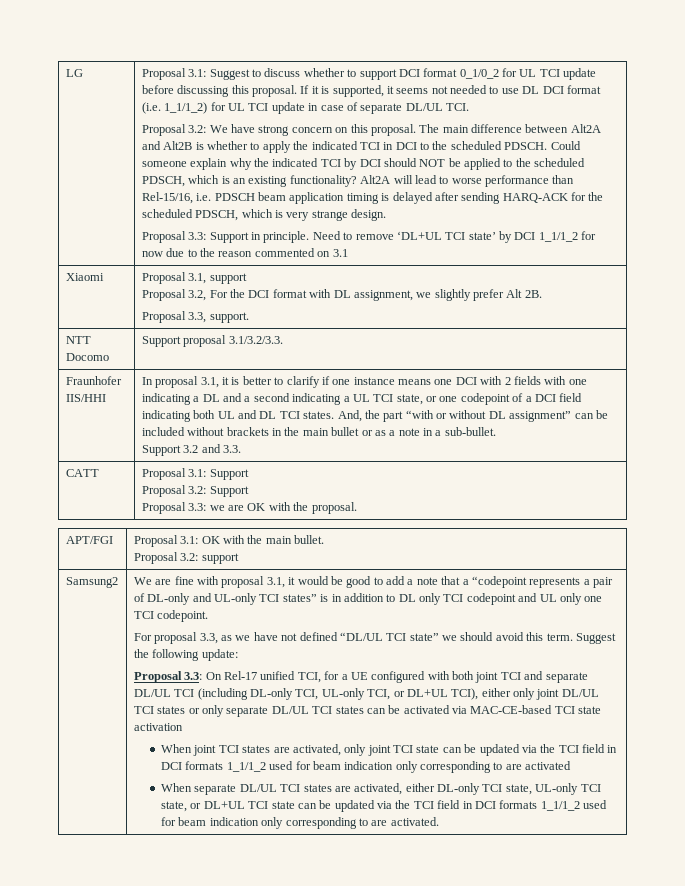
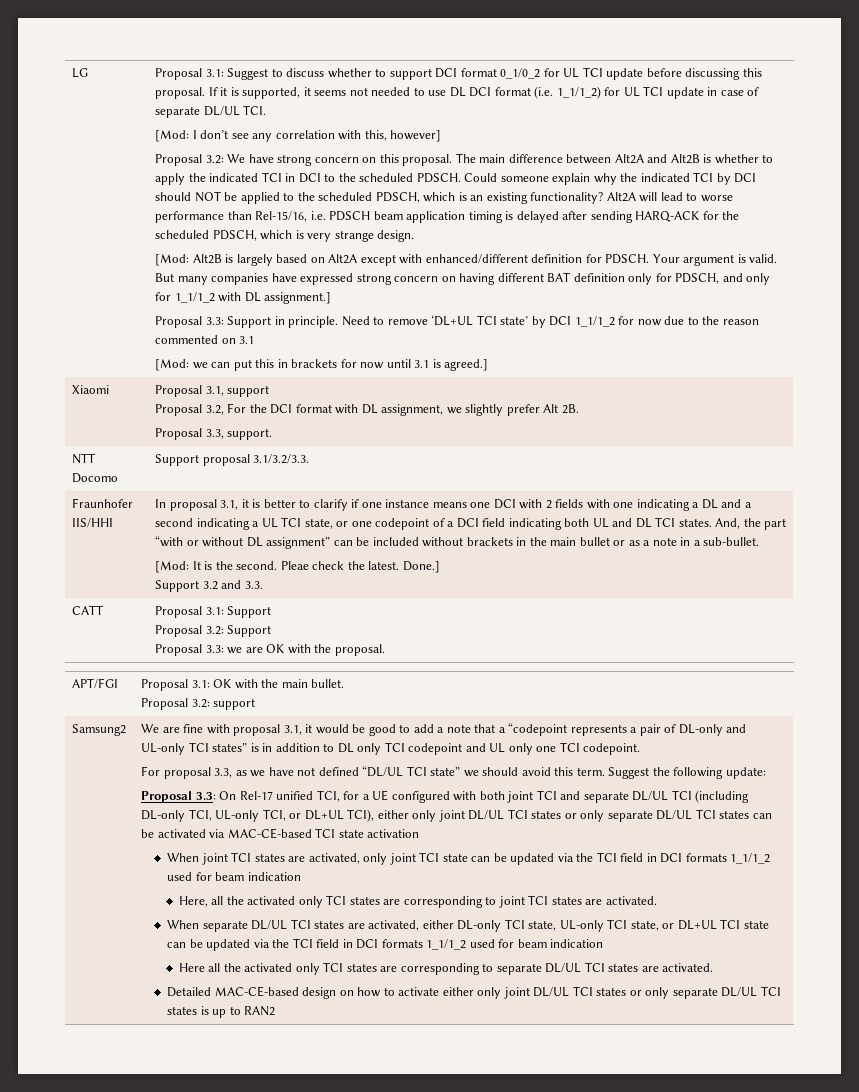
+ [Mod: I don’t see any correlation with this, however]
+ [Mod: Alt2B is largely based on Alt2A except with enhanced/different definition for PDSCH. Your argument is valid. But many companies have expressed strong concern on having different BAT definition only for PDSCH, and only for 1_1/1_2 with DL assignment.]
+ [Mod: we can put this in brackets for now until 3.1 is agreed.]
+ [Mod: It is the second. Pleae check the latest. Done.]
- When joint TCI states are activated, only joint TCI state can be updated via the TCI field in DCI formats 1_1/1_2 used for beam indication only corresponding to are activated
+ When joint TCI states are activated, only joint TCI state can be updated via the TCI field in DCI formats 1_1/1_2 used for beam indication
+ Here, all the activated only TCI states are corresponding to joint TCI states are activated.
- When separate DL/UL TCI states are activated, either DL-only TCI state, UL-only TCI state, or DL+UL TCI state can be updated via the TCI field in DCI formats 1_1/1_2 used for beam indication only corresponding to are activated.
+ When separate DL/UL TCI states are activated, either DL-only TCI state, UL-only TCI state, or DL+UL TCI state can be updated via the TCI field in DCI formats 1_1/1_2 used for beam indication
+ Here all the activated only TCI states are corresponding to separate DL/UL TCI states are activated.
+ Detailed MAC-CE-based design on how to activate either only joint DL/UL TCI states or only separate DL/UL TCI states is up to RAN2

